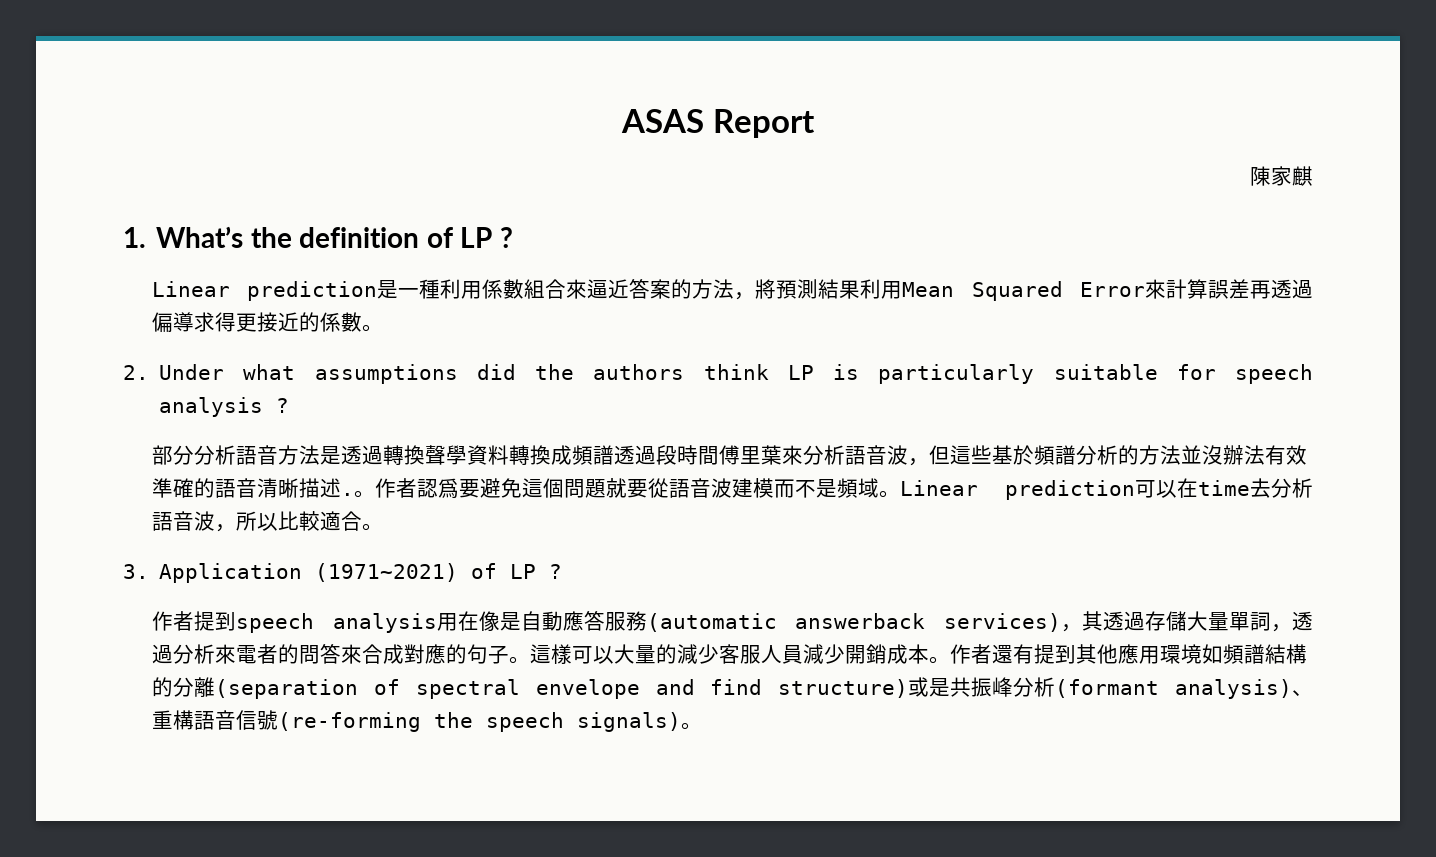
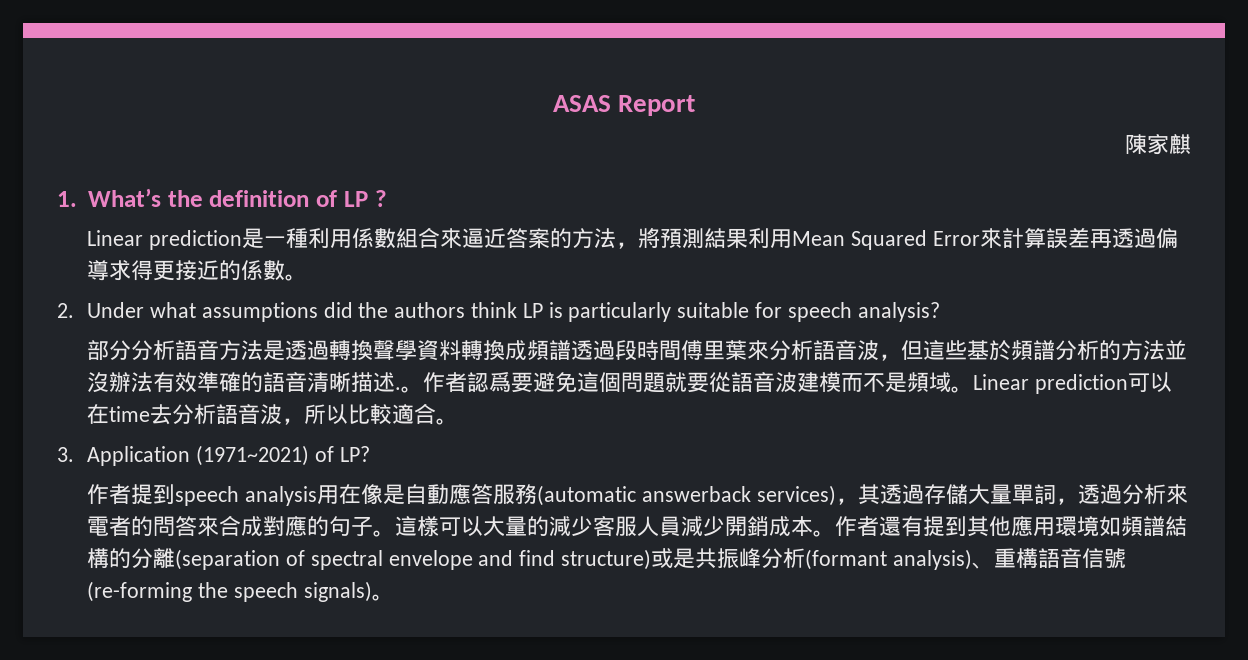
- 2. Under what assumptions did the authors think LP is particularly suitable for speech analysis ?
+ 2. Under what assumptions did the authors think LP is particularly suitable for speech analysis?
- 3. Application (1971~2021) of LP ?
+ 3. Application (1971~2021) of LP?

